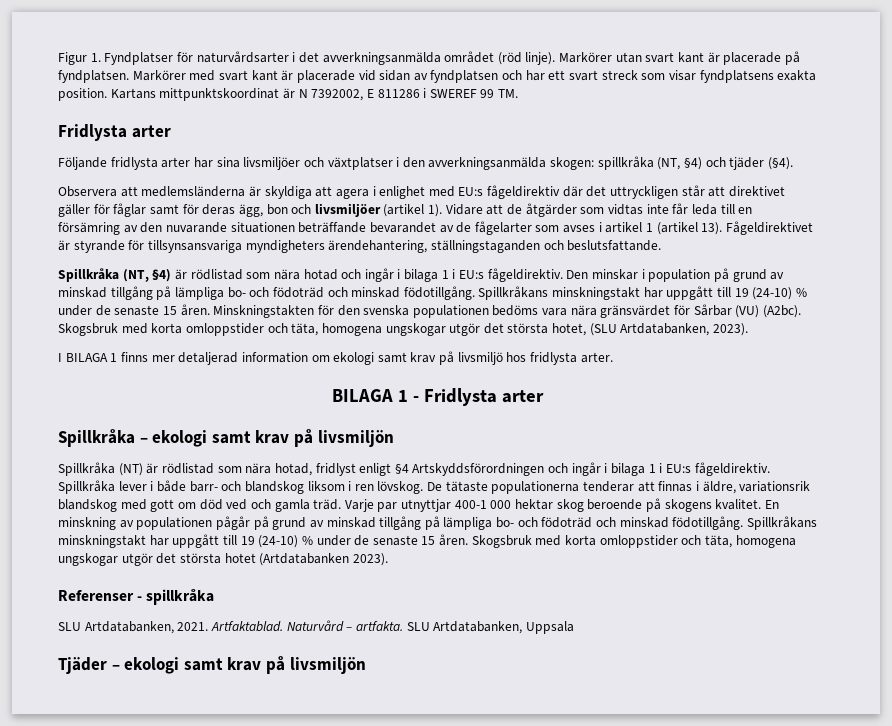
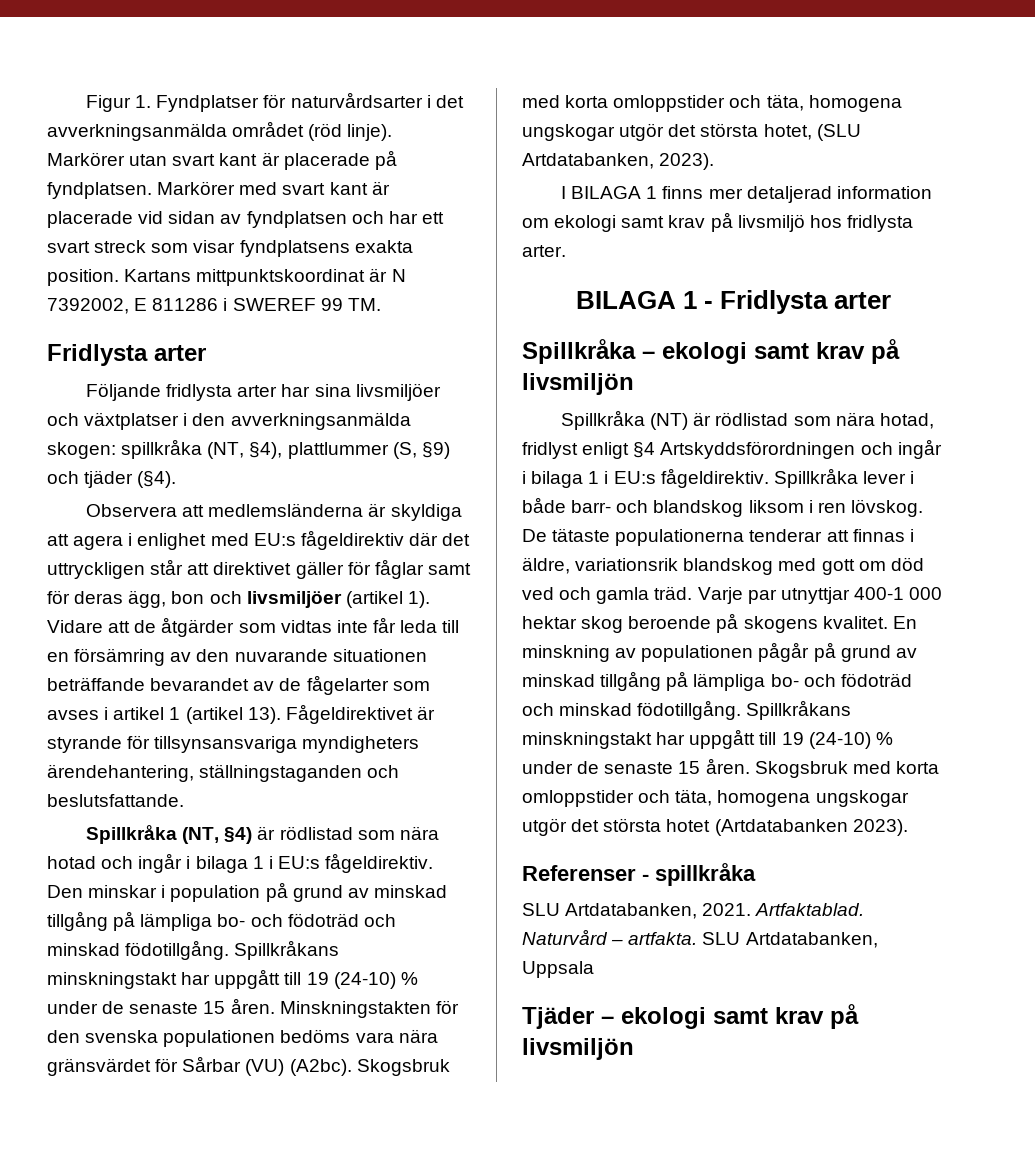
- Följande fridlysta arter har sina livsmiljöer och växtplatser i den avverkningsanmälda skogen: spillkråka (NT, §4) och tjäder (§4).
+ Följande fridlysta arter har sina livsmiljöer och växtplatser i den avverkningsanmälda skogen: spillkråka (NT, §4), plattlummer (S, §9) och tjäder (§4).

